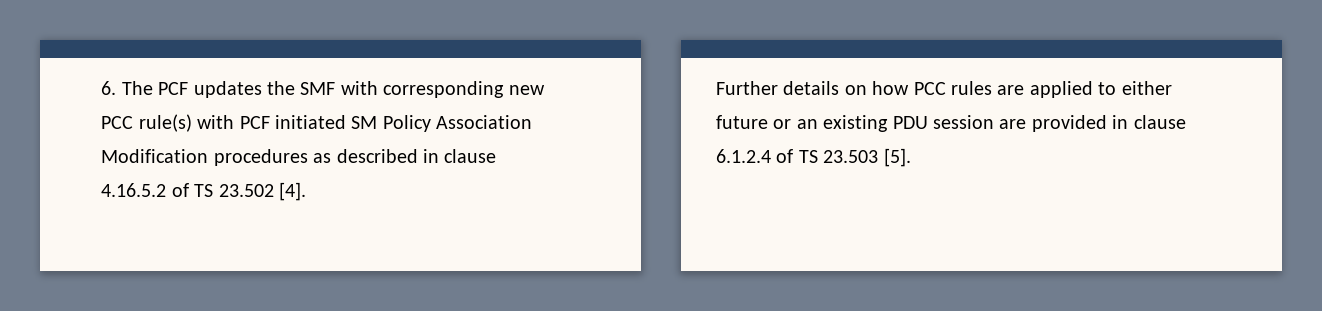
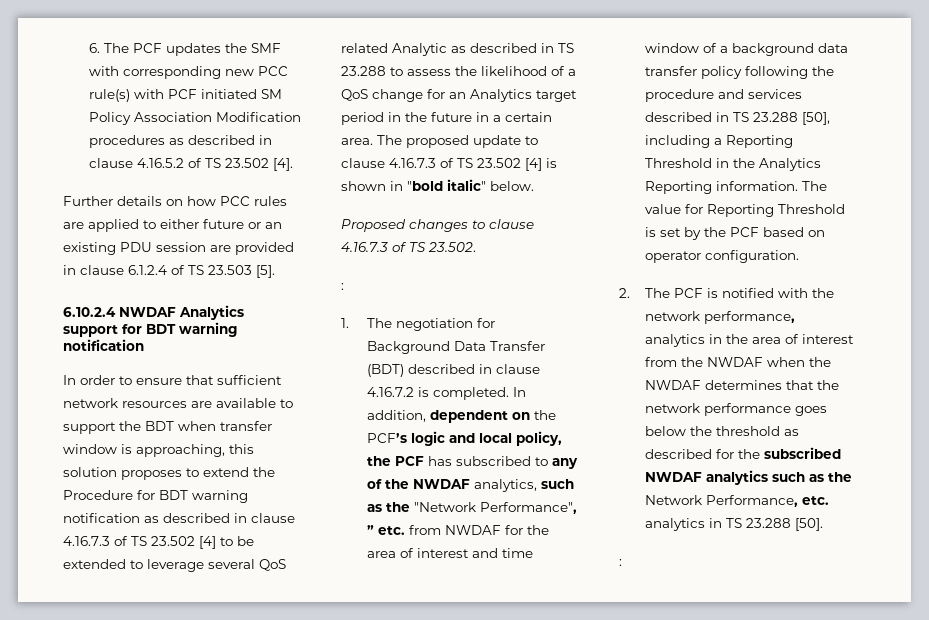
+ 6.10.2.4 NWDAF Analytics support for BDT warning notification
+ In order to ensure that sufficient network resources are available to support the BDT when transfer window is approaching, this solution proposes to extend the Procedure for BDT warning notification as described in clause 4.16.7.3 of TS 23.502 [4] to be extended to leverage several QoS related Analytic as described in TS 23.288 to assess the likelihood of a QoS change for an Analytics target period in the future in a certain area. The proposed update to clause 4.16.7.3 of TS 23.502 [4] is shown in "bold italic" below.
+ Proposed changes to clause 4.16.7.3 of TS 23.502.
+ :
+ 1. The negotiation for Background Data Transfer (BDT) described in clause 4.16.7.2 is completed. In addition, dependent on the PCF’s logic and local policy, the PCF has subscribed to any of the NWDAF analytics, such as the "Network Performance", ” etc. from NWDAF for the area of interest and time window of a background data transfer policy following the procedure and services described in TS 23.288 [50], including a Reporting Threshold in the Analytics Reporting information. The value for Reporting Threshold is set by the PCF based on operator configuration.
+ 2. The PCF is notified with the network performance, analytics in the area of interest from the NWDAF when the NWDAF determines that the network performance goes below the threshold as described for the subscribed NWDAF analytics such as the Network Performance, etc. analytics in TS 23.288 [50].
+ :

